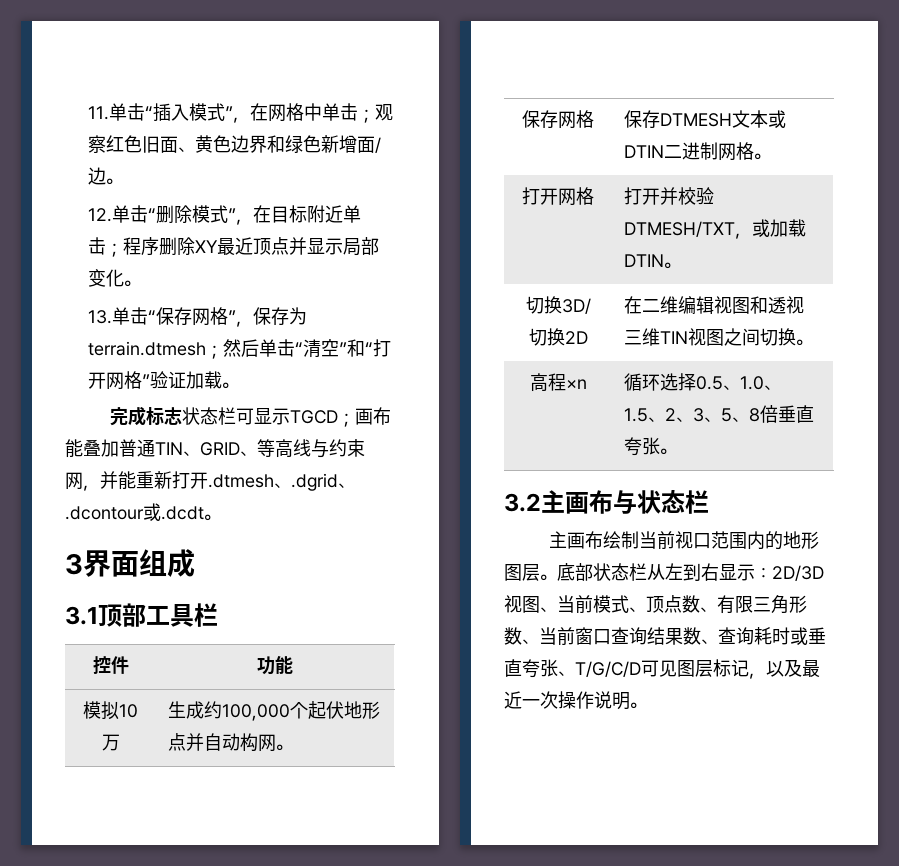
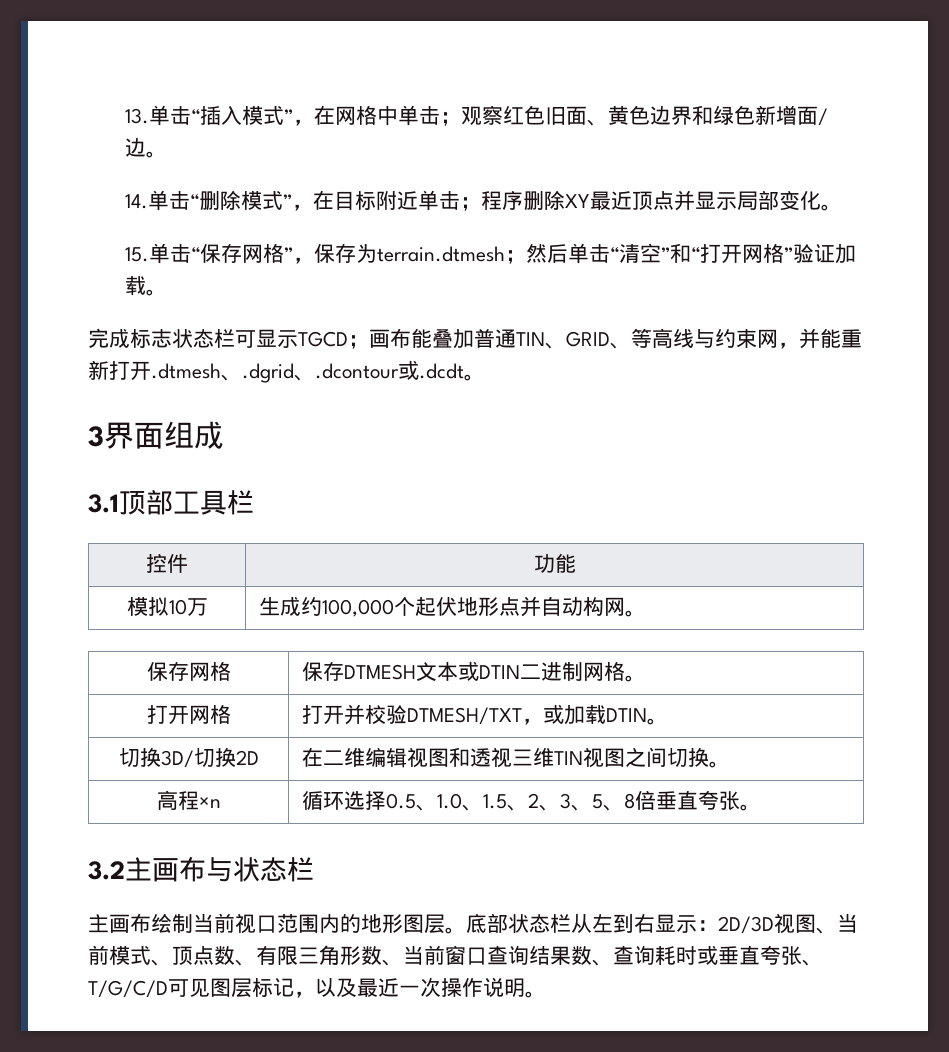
- 11.单击“插入模式”，在网格中单击；观察红色旧面、黄色边界和绿色新增面/边。
+ 13.单击“插入模式”，在网格中单击；观察红色旧面、黄色边界和绿色新增面/边。
- 12.单击“删除模式”，在目标附近单击；程序删除XY最近顶点并显示局部变化。
+ 14.单击“删除模式”，在目标附近单击；程序删除XY最近顶点并显示局部变化。
- 13.单击“保存网格”，保存为terrain.dtmesh；然后单击“清空”和“打开网格”验证加载。
+ 15.单击“保存网格”，保存为terrain.dtmesh；然后单击“清空”和“打开网格”验证加载。

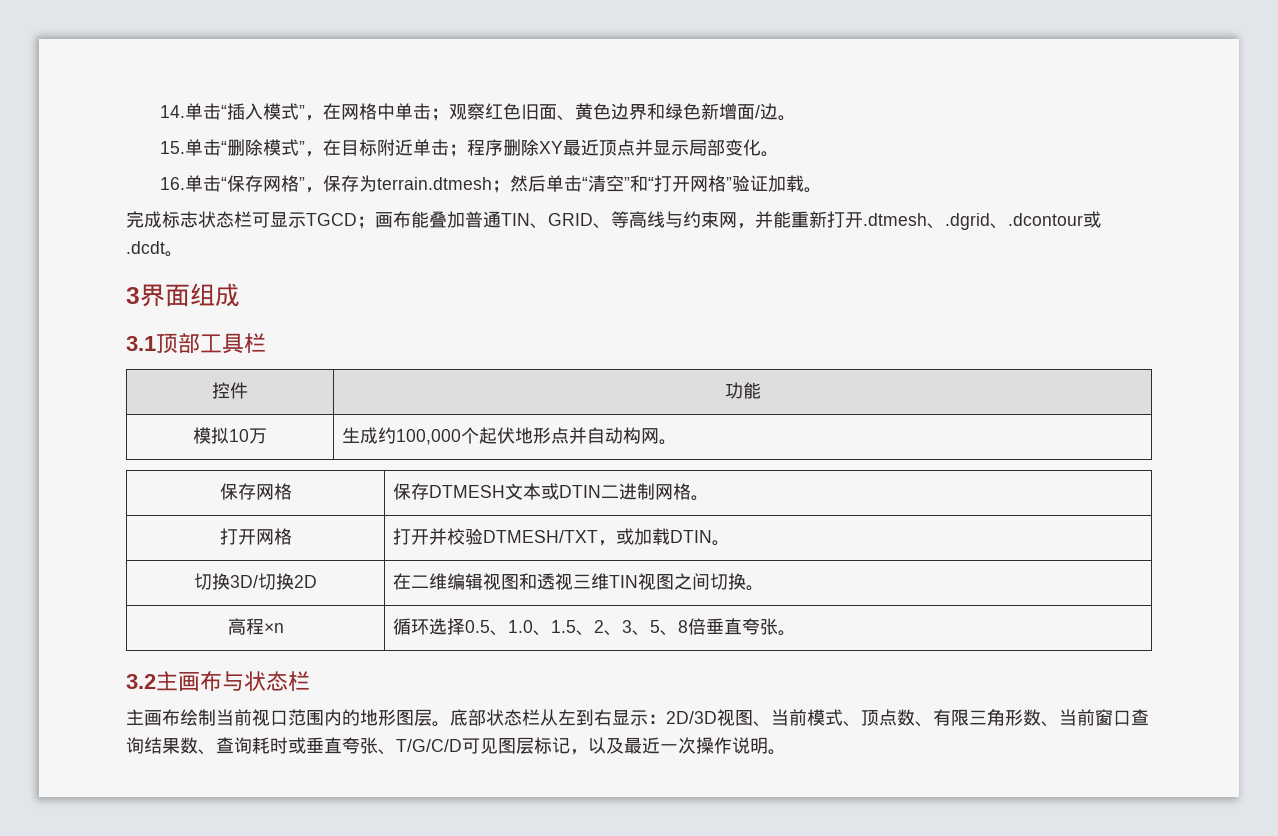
- 13.单击“插入模式”，在网格中单击；观察红色旧面、黄色边界和绿色新增面/边。
+ 14.单击“插入模式”，在网格中单击；观察红色旧面、黄色边界和绿色新增面/边。
- 14.单击“删除模式”，在目标附近单击；程序删除XY最近顶点并显示局部变化。
+ 15.单击“删除模式”，在目标附近单击；程序删除XY最近顶点并显示局部变化。
- 15.单击“保存网格”，保存为terrain.dtmesh；然后单击“清空”和“打开网格”验证加载。
+ 16.单击“保存网格”，保存为terrain.dtmesh；然后单击“清空”和“打开网格”验证加载。

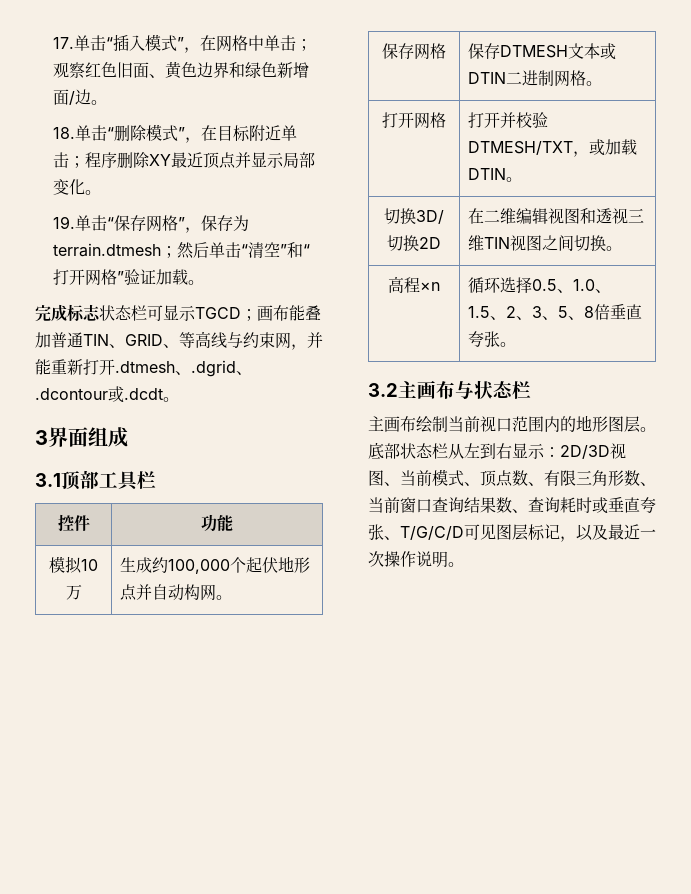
- 14.单击“插入模式”，在网格中单击；观察红色旧面、黄色边界和绿色新增面/边。
+ 17.单击“插入模式”，在网格中单击；观察红色旧面、黄色边界和绿色新增面/边。
- 15.单击“删除模式”，在目标附近单击；程序删除XY最近顶点并显示局部变化。
+ 18.单击“删除模式”，在目标附近单击；程序删除XY最近顶点并显示局部变化。
- 16.单击“保存网格”，保存为terrain.dtmesh；然后单击“清空”和“打开网格”验证加载。
+ 19.单击“保存网格”，保存为terrain.dtmesh；然后单击“清空”和“打开网格”验证加载。

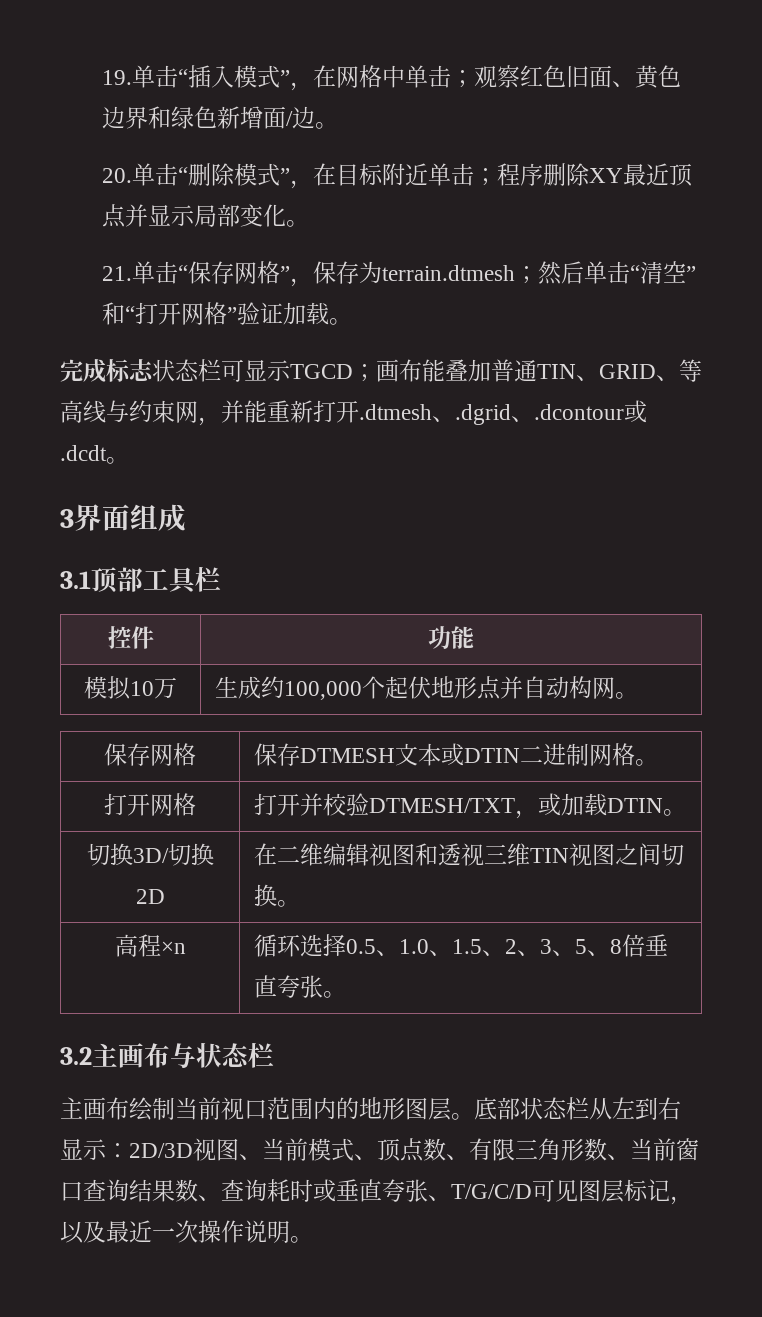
- 17.单击“插入模式”，在网格中单击；观察红色旧面、黄色边界和绿色新增面/边。
+ 19.单击“插入模式”，在网格中单击；观察红色旧面、黄色边界和绿色新增面/边。
- 18.单击“删除模式”，在目标附近单击；程序删除XY最近顶点并显示局部变化。
+ 20.单击“删除模式”，在目标附近单击；程序删除XY最近顶点并显示局部变化。
- 19.单击“保存网格”，保存为terrain.dtmesh；然后单击“清空”和“打开网格”验证加载。
+ 21.单击“保存网格”，保存为terrain.dtmesh；然后单击“清空”和“打开网格”验证加载。

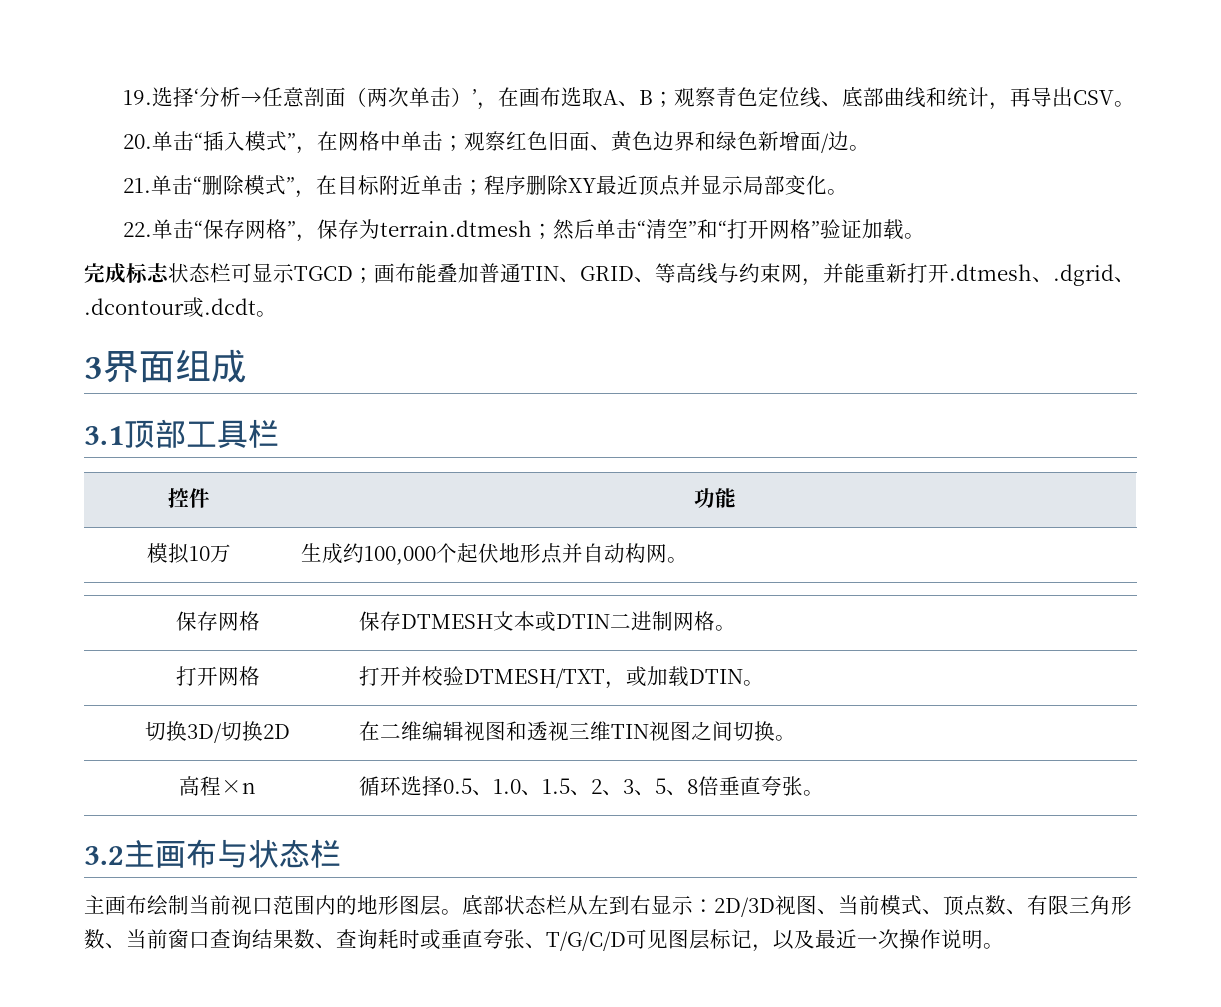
- 19.单击“插入模式”，在网格中单击；观察红色旧面、黄色边界和绿色新增面/边。
+ 19.选择‘分析→任意剖面（两次单击）’，在画布选取A、B；观察青色定位线、底部曲线和统计，再导出CSV。
+ 20.单击“插入模式”，在网格中单击；观察红色旧面、黄色边界和绿色新增面/边。
- 20.单击“删除模式”，在目标附近单击；程序删除XY最近顶点并显示局部变化。
+ 21.单击“删除模式”，在目标附近单击；程序删除XY最近顶点并显示局部变化。
- 21.单击“保存网格”，保存为terrain.dtmesh；然后单击“清空”和“打开网格”验证加载。
+ 22.单击“保存网格”，保存为terrain.dtmesh；然后单击“清空”和“打开网格”验证加载。

